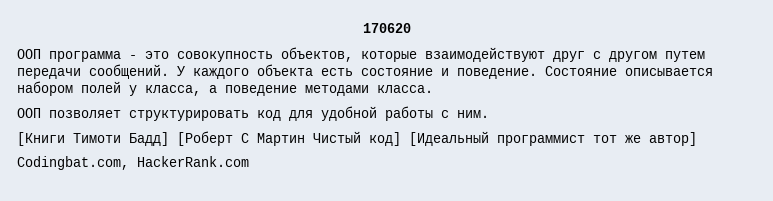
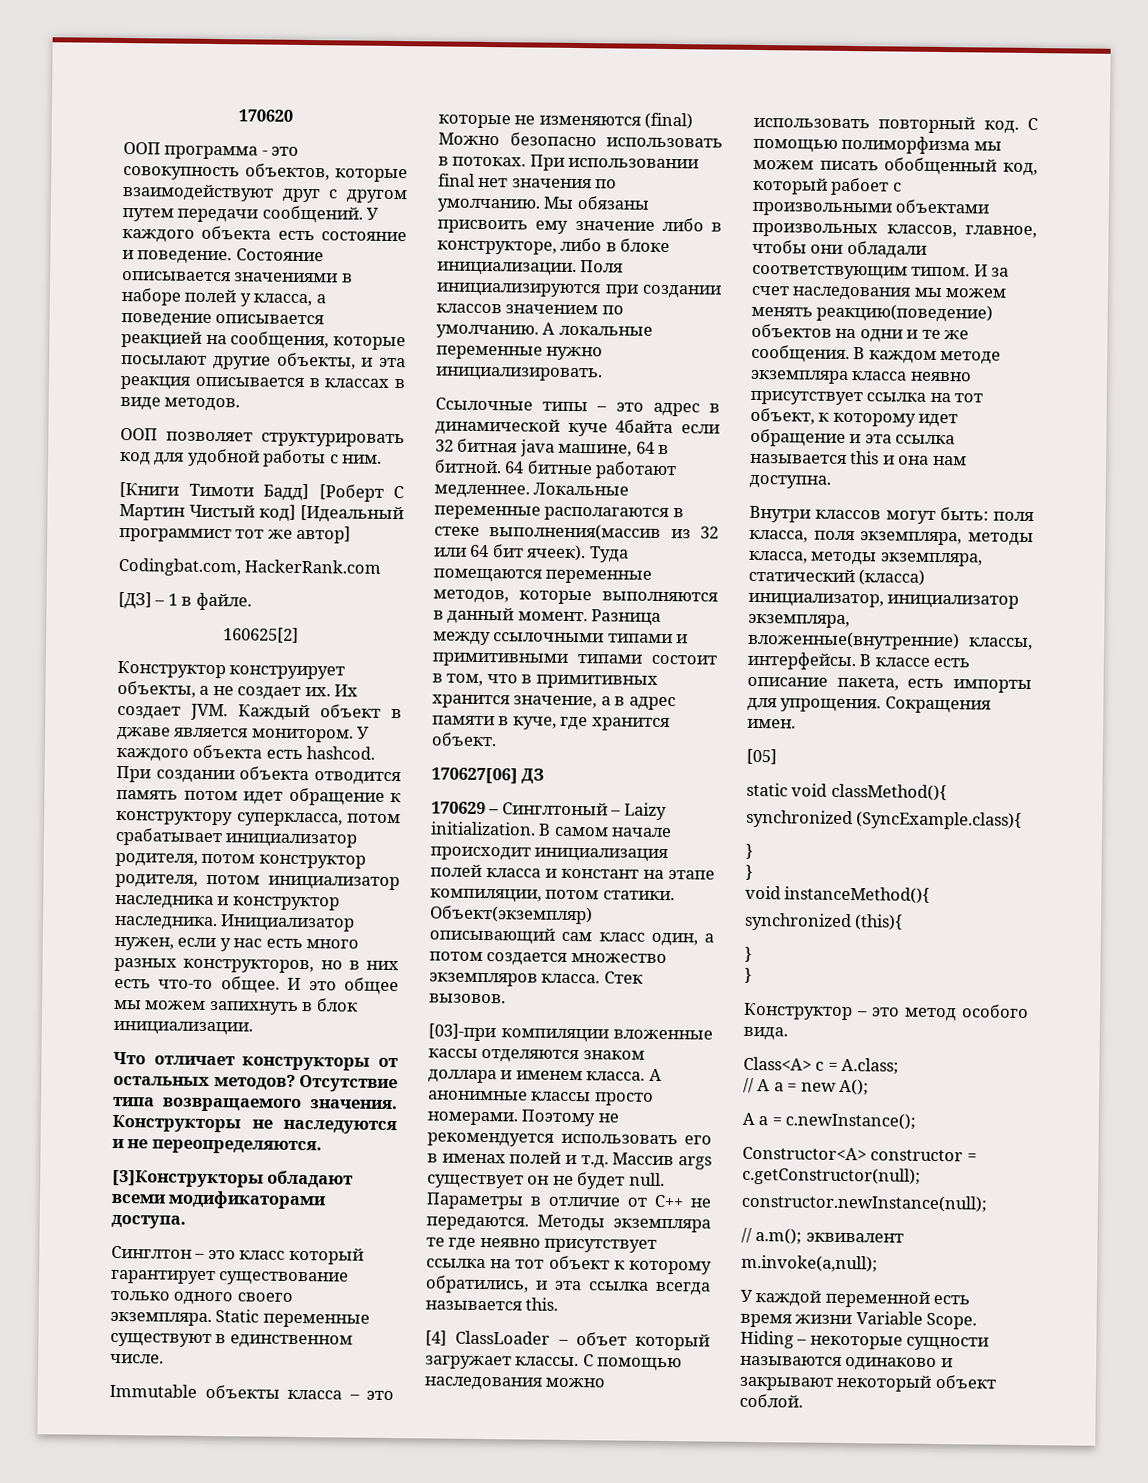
- Состояние описывается набором полей у класса, а поведение методами класса.
+ Состояние описывается значениями в наборе полей у класса, а поведение описывается реакцией на сообщения, которые посылают другие объекты, и эта реакция описывается в классах в виде методов.
+ [ДЗ] – 1 в файле.
+ 160625[2]
+ Конструктор конструирует объекты, а не создает их. Их создает JVM. Каждый объект в джаве является монитором. У каждого объекта есть hashcod. При создании объекта отводится память потом идет обращение к конструктору суперкласса, потом срабатывает инициализатор родителя, потом конструктор родителя, потом инициализатор наследника и конструктор наследника. Инициализатор нужен, если у нас есть много разных конструкторов, но в них есть что-то общее. И это общее мы можем запихнуть в блок инициализации.
+ Что отличает конструкторы от остальных методов? Отсутствие типа возвращаемого значения. Конструкторы не наследуются и не переопределяются.
+ [3]Конструкторы обладают всеми модификаторами доступа.
+ Синглтон – это класс который гарантирует существование только одного своего экземпляра. Static переменные существуют в единственном числе.
+ Immutable объекты класса – это которые не изменяются (final) Можно безопасно использовать в потоках. При использовании final нет значения по умолчанию. Мы обязаны присвоить ему значение либо в конструкторе, либо в блоке инициализации. Поля инициализируются при создании классов значением по умолчанию. А локальные переменные нужно инициализировать.
+ Ссылочные типы – это адрес в динамической куче 4байта если 32 битная java машине, 64 в битной. 64 битные работают медленнее. Локальные переменные располагаются в стеке выполнения(массив из 32 или 64 бит ячеек). Туда помещаются переменные методов, которые выполняются в данный момент. Разница между ссылочными типами и примитивными типами состоит в том, что в примитивных хранится значение, а в адрес памяти в куче, где хранится объект.
+ 170627[06] ДЗ
+ 170629 – Синглтоный – Laizy initialization. В самом начале происходит инициализация полей класса и констант на этапе компиляции, потом статики. Объект(экземпляр) описывающий сам класс один, а потом создается множество экземпляров класса. Стек вызовов.
+ [03]-при компиляции вложенные кассы отделяются знаком доллара и именем класса. А анонимные классы просто номерами. Поэтому не рекомендуется использовать его в именах полей и т.д. Массив args существует он не будет null. Параметры в отличие от С++ не передаются. Методы экземпляра те где неявно присутствует ссылка на тот объект к которому обратились, и эта ссылка всегда называется this.
+ [4] ClassLoader – объет который загружает классы. С помощью наследования можно использовать повторный код. С помощью полиморфизма мы можем писать обобщенный код, который рабоет с произвольными объектами произвольных классов, главное, чтобы они обладали соответствующим типом. И за счет наследования мы можем менять реакцию(поведение) объектов на одни и те же сообщения. В каждом методе экземпляра класса неявно присутствует ссылка на тот объект, к которому идет обращение и эта ссылка называется this и она нам доступна.
+ Внутри классов могут быть: поля класса, поля экземпляра, методы класса, методы экземпляра, статический (класса) инициализатор, инициализатор экземпляра, вложенные(внутренние) классы, интерфейсы. В классе есть описание пакета, есть импорты для упрощения. Сокращения имен.
+ [05]
+ static void classMethod(){
+ synchronized (SyncExample.class){
+ }
+ }
+ void instanceMethod(){
+ synchronized (this){
+ }
+ }
+ Конструктор – это метод особого вида.
+ Class<A> c = A.class;
+ // A a = new A();
+ A a = c.newInstance();
+ Constructor<A> constructor = c.getConstructor(null);
+ constructor.newInstance(null);
+ // a.m(); эквивалент
+ m.invoke(a,null);
+ У каждой переменной есть время жизни Variable Scope. Hiding – некоторые сущности называются одинаково и закрывают некоторый объект соблой.

